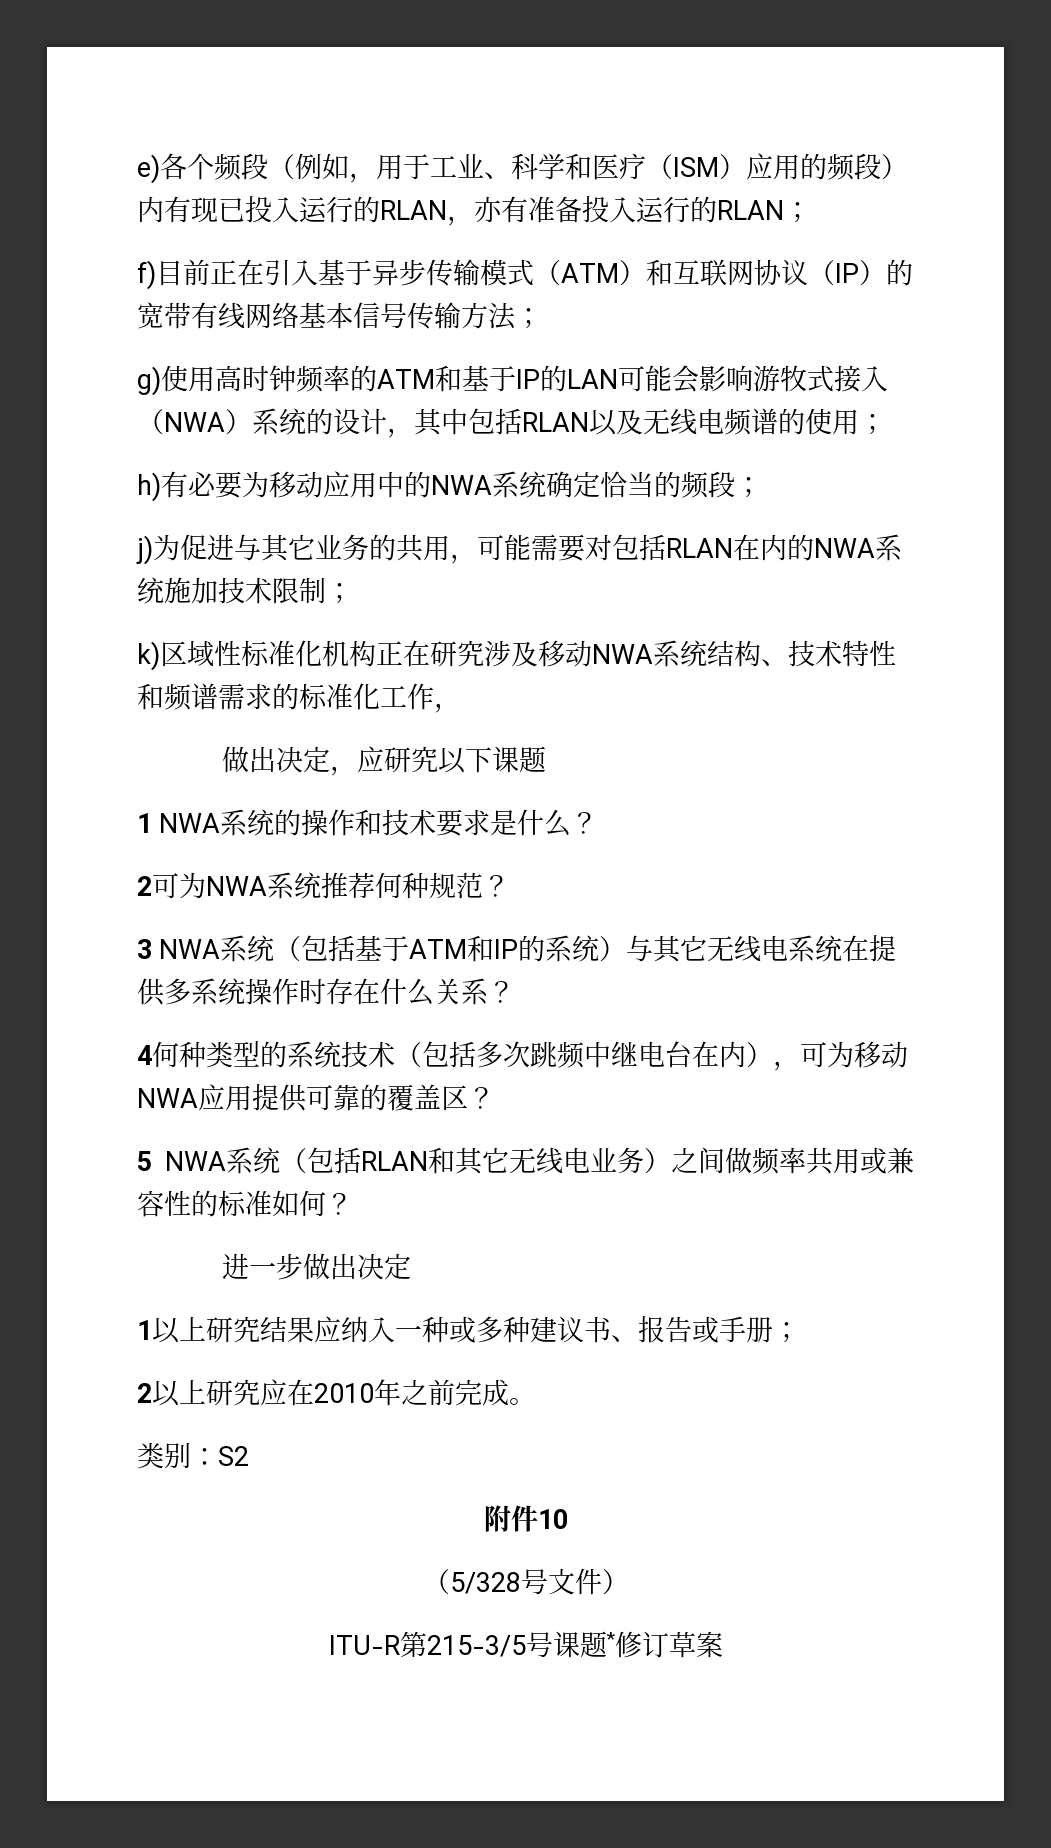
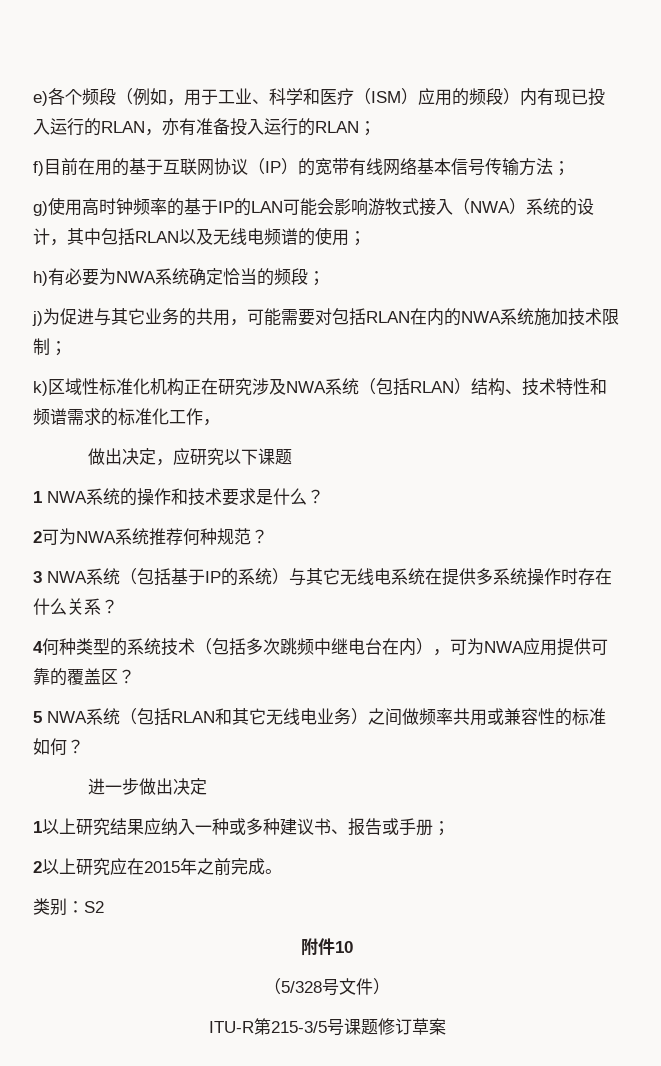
- f)目前正在引入基于异步传输模式（ATM）和互联网协议（IP）的宽带有线网络基本信号传输方法；
+ f)目前在用的基于互联网协议（IP）的宽带有线网络基本信号传输方法；
- g)使用高时钟频率的ATM和基于IP的LAN可能会影响游牧式接入（NWA）系统的设计，其中包括RLAN以及无线电频谱的使用；
+ g)使用高时钟频率的基于IP的LAN可能会影响游牧式接入（NWA）系统的设计，其中包括RLAN以及无线电频谱的使用；
- h)有必要为移动应用中的NWA系统确定恰当的频段；
+ h)有必要为NWA系统确定恰当的频段；
- k)区域性标准化机构正在研究涉及移动NWA系统结构、技术特性和频谱需求的标准化工作，
+ k)区域性标准化机构正在研究涉及NWA系统（包括RLAN）结构、技术特性和频谱需求的标准化工作，
- 3 NWA系统（包括基于ATM和IP的系统）与其它无线电系统在提供多系统操作时存在什么关系？
+ 3 NWA系统（包括基于IP的系统）与其它无线电系统在提供多系统操作时存在什么关系？
- 4何种类型的系统技术（包括多次跳频中继电台在内），可为移动NWA应用提供可靠的覆盖区？
+ 4何种类型的系统技术（包括多次跳频中继电台在内），可为NWA应用提供可靠的覆盖区？
- 2以上研究应在2010年之前完成。
+ 2以上研究应在2015年之前完成。
- ITU-R第215-3/5号课题*修订草案
+ ITU-R第215-3/5号课题修订草案

